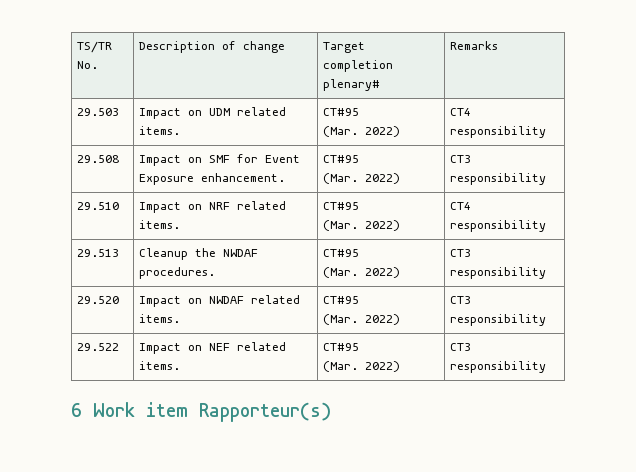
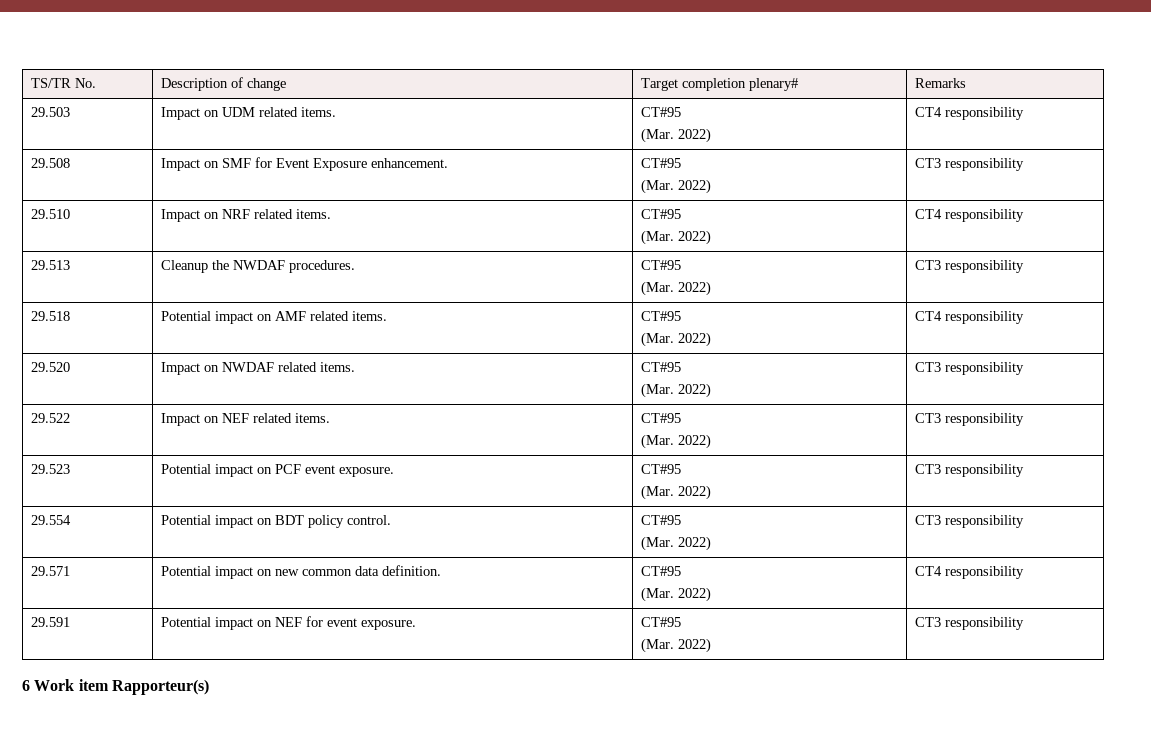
+ 29.518 | Potential impact on AMF related items. | CT#95
+ (Mar. 2022) | CT4 responsibility
+ 29.523 | Potential impact on PCF event exposure. | CT#95
+ (Mar. 2022) | CT3 responsibility
+ 29.554 | Potential impact on BDT policy control. | CT#95
+ (Mar. 2022) | CT3 responsibility
+ 29.571 | Potential impact on new common data definition. | CT#95
+ (Mar. 2022) | CT4 responsibility
+ 29.591 | Potential impact on NEF for event exposure. | CT#95
+ (Mar. 2022) | CT3 responsibility

